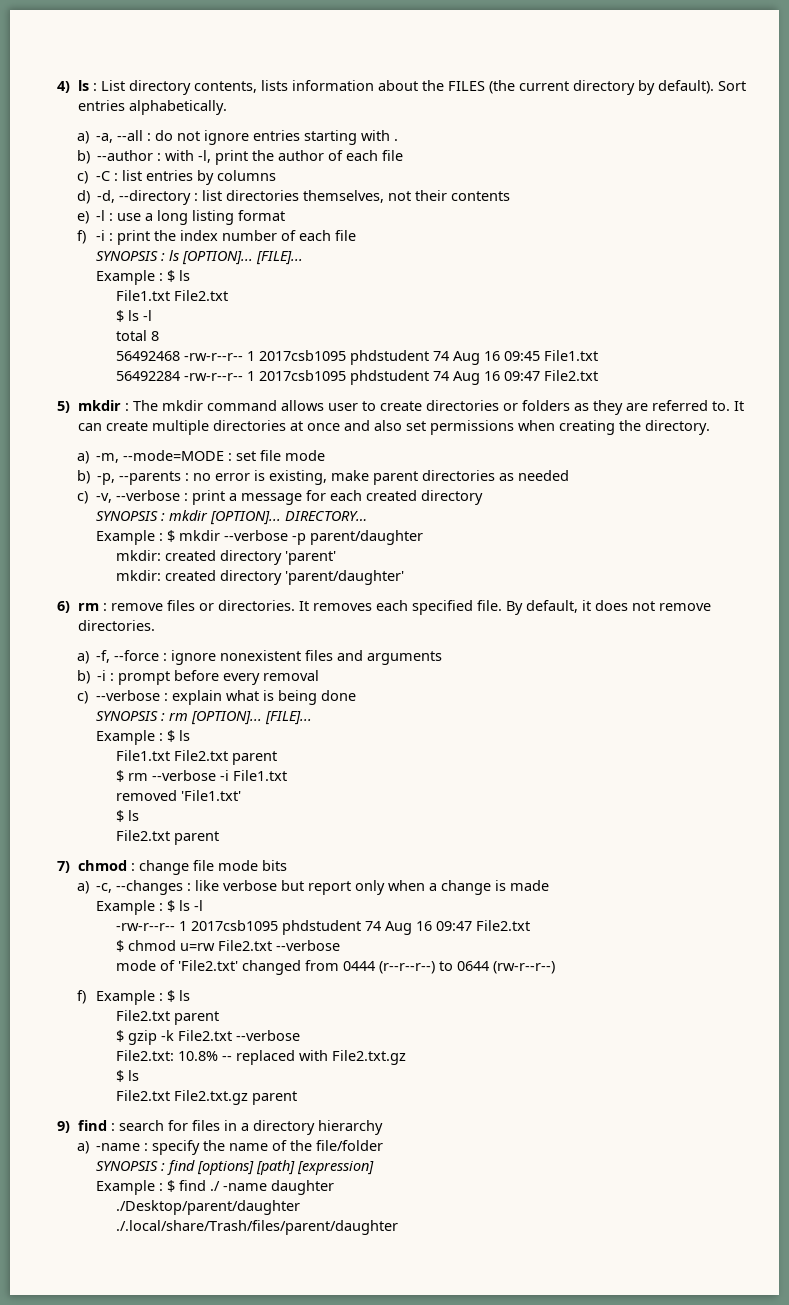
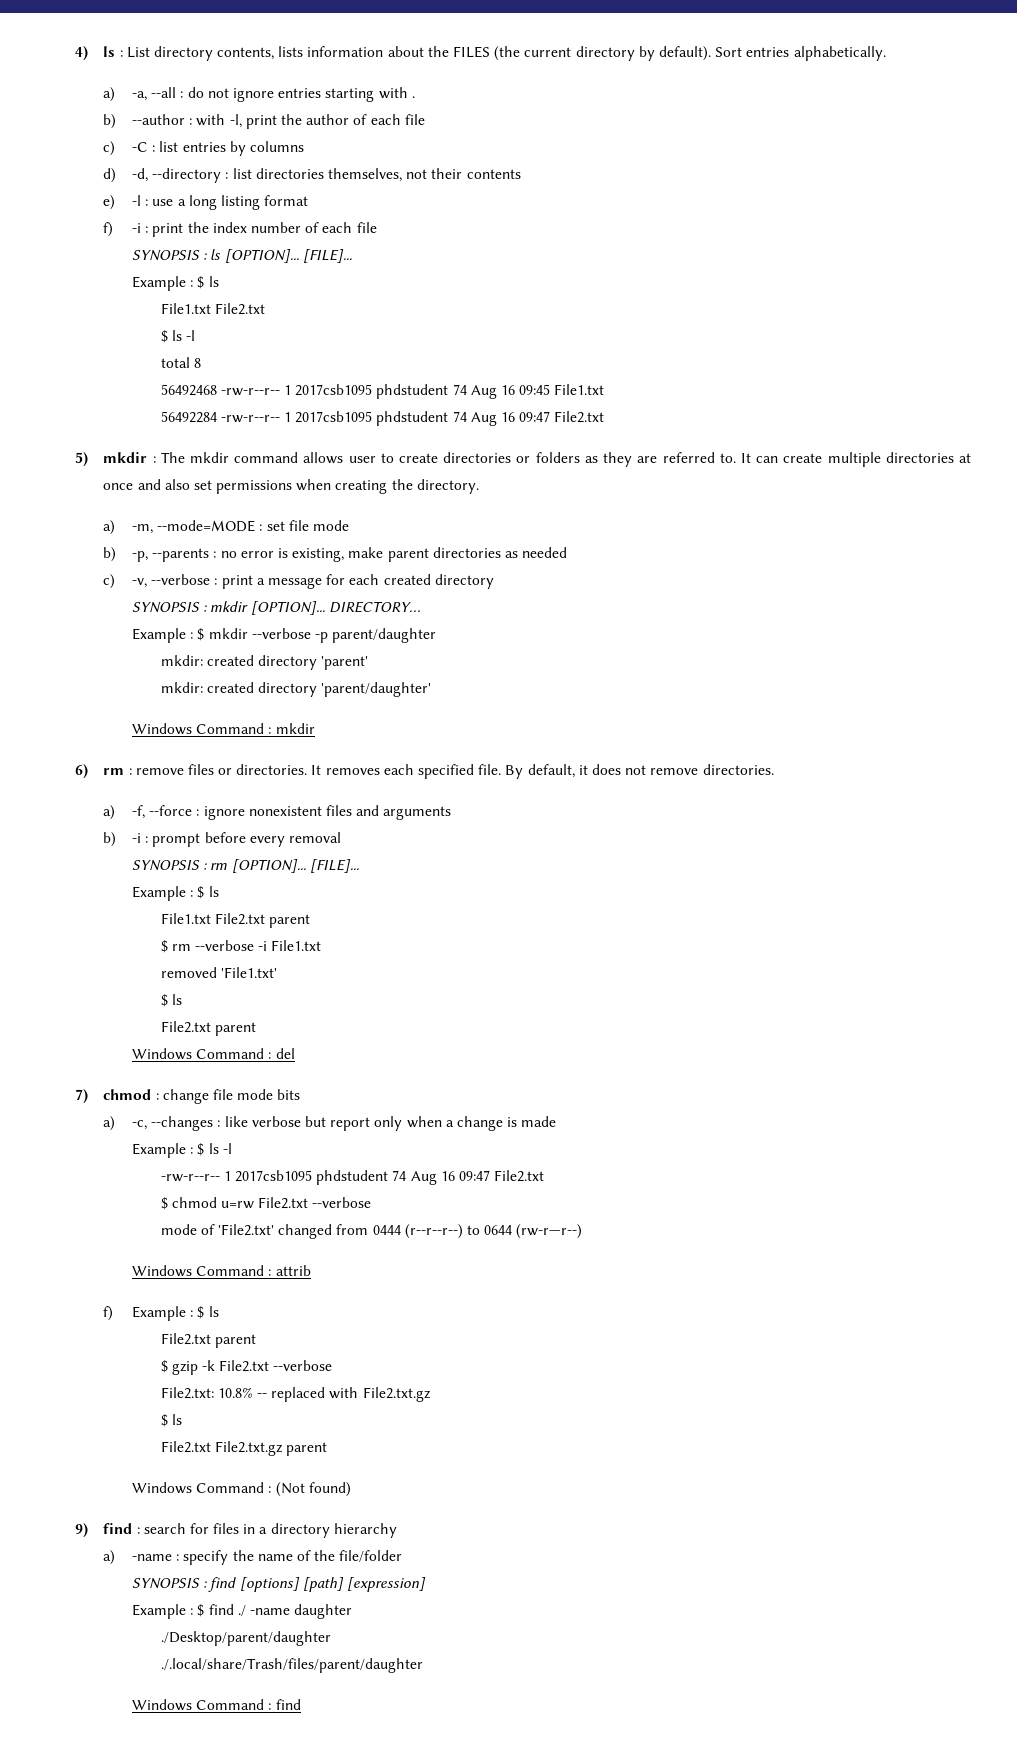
+ Windows Command : mkdir
- c) --verbose : explain what is being done
+ Windows Command : del
- mode of 'File2.txt' changed from 0444 (r--r--r--) to 0644 (rw-r--r--)
+ mode of 'File2.txt' changed from 0444 (r--r--r--) to 0644 (rw-r—r--)
+ Windows Command : attrib
+ Windows Command : (Not found)
+ Windows Command : find

